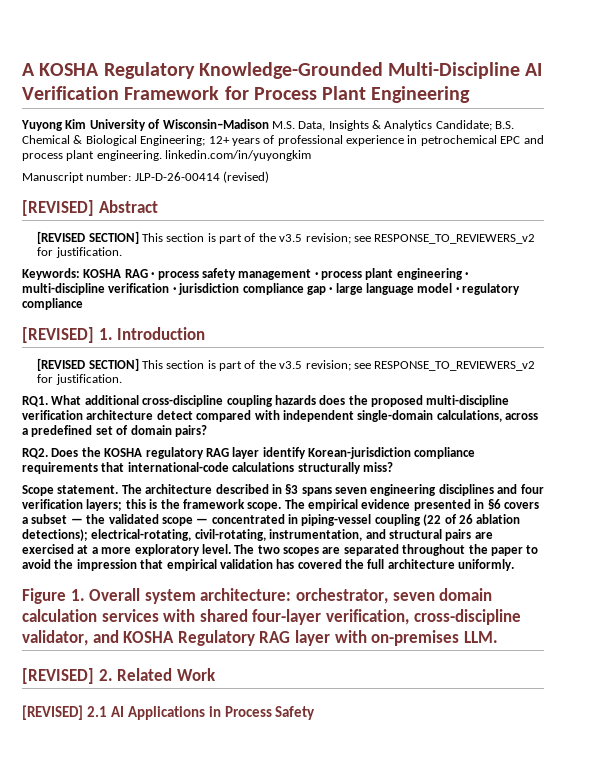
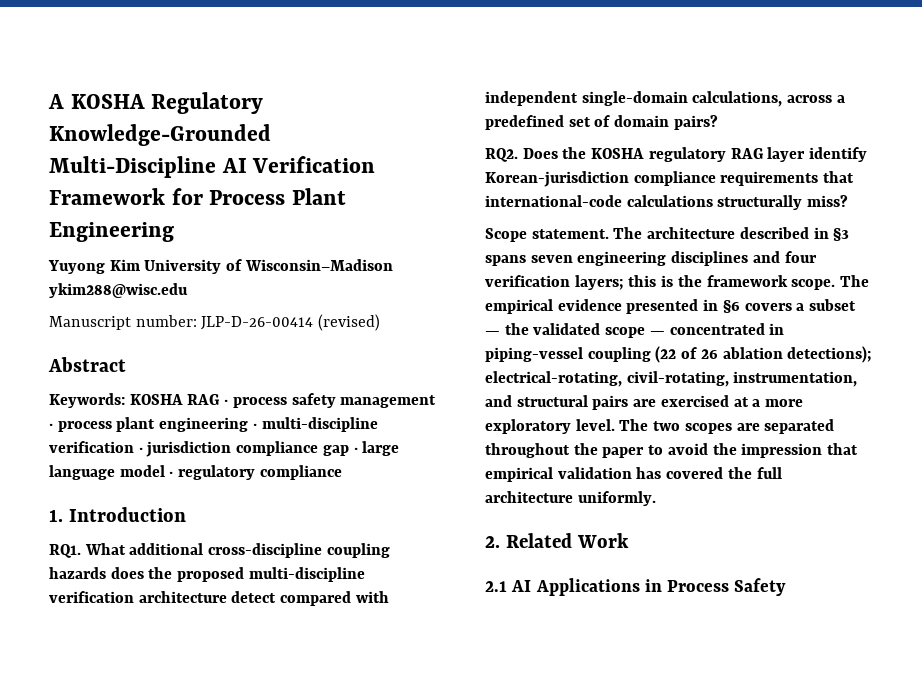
- Yuyong Kim University of Wisconsin–Madison M.S. Data, Insights & Analytics Candidate; B.S. Chemical & Biological Engineering; 12+ years of professional experience in petrochemical EPC and process plant engineering. linkedin.com/in/yuyongkim
+ Yuyong Kim University of Wisconsin–Madison ykim288@wisc.edu
- [REVISED] Abstract
- [REVISED SECTION] This section is part of the v3.5 revision; see RESPONSE_TO_REVIEWERS_v2 for justification.
+ Abstract
- [REVISED] 1. Introduction
- [REVISED SECTION] This section is part of the v3.5 revision; see RESPONSE_TO_REVIEWERS_v2 for justification.
+ 1. Introduction
- Figure 1. Overall system architecture: orchestrator, seven domain calculation services with shared four-layer verification, cross-discipline validator, and KOSHA Regulatory RAG layer with on-premises LLM.
- [REVISED] 2. Related Work
+ 2. Related Work
- [REVISED] 2.1 AI Applications in Process Safety
+ 2.1 AI Applications in Process Safety

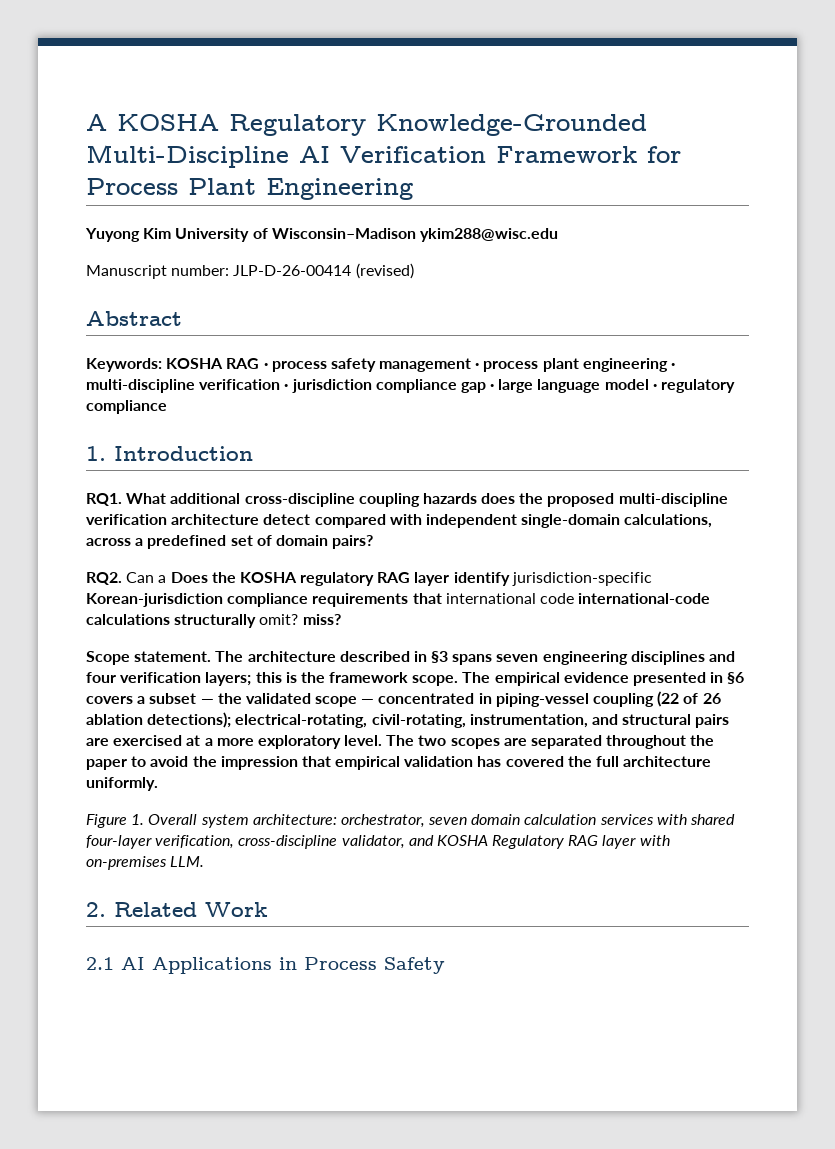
- RQ2. Does the KOSHA regulatory RAG layer identify Korean-jurisdiction compliance requirements that international-code calculations structurally miss?
+ RQ2. Can a Does the KOSHA regulatory RAG layer identify jurisdiction-specific Korean-jurisdiction compliance requirements that international code international-code calculations structurally omit? miss?
+ Figure 1. Overall system architecture: orchestrator, seven domain calculation services with shared four-layer verification, cross-discipline validator, and KOSHA Regulatory RAG layer with on-premises LLM.

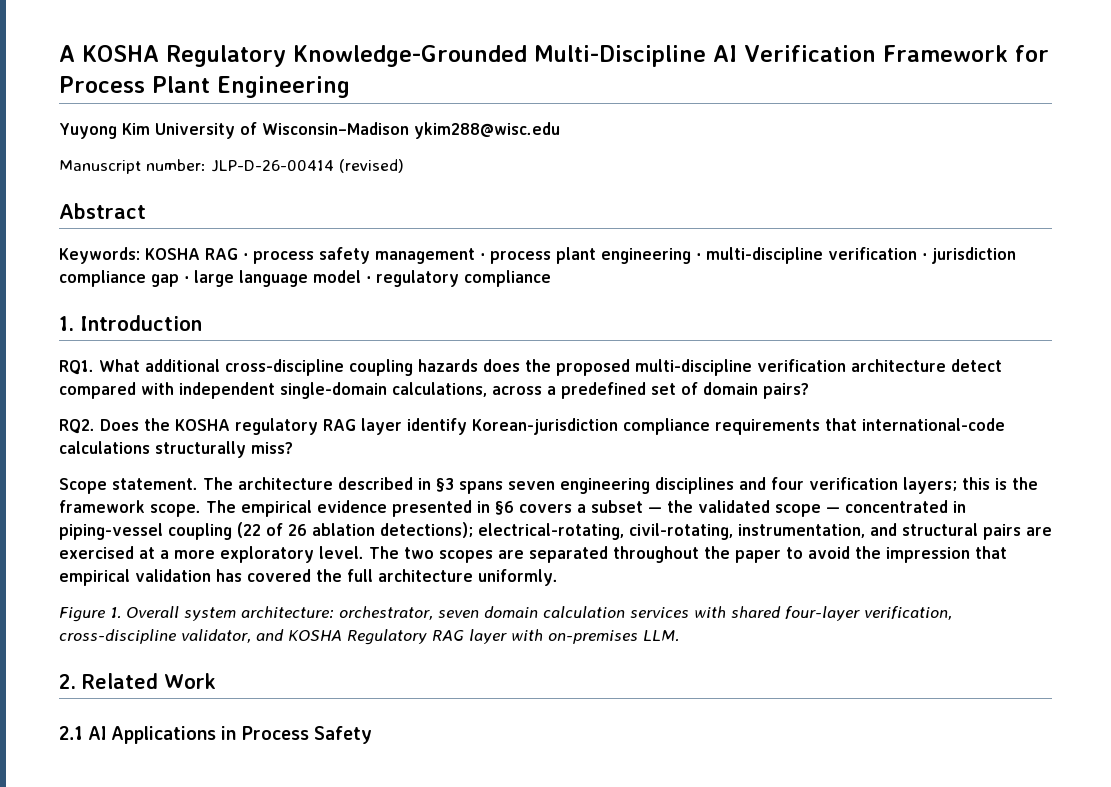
- RQ2. Can a Does the KOSHA regulatory RAG layer identify jurisdiction-specific Korean-jurisdiction compliance requirements that international code international-code calculations structurally omit? miss?
+ RQ2. Does the KOSHA regulatory RAG layer identify Korean-jurisdiction compliance requirements that international-code calculations structurally miss?

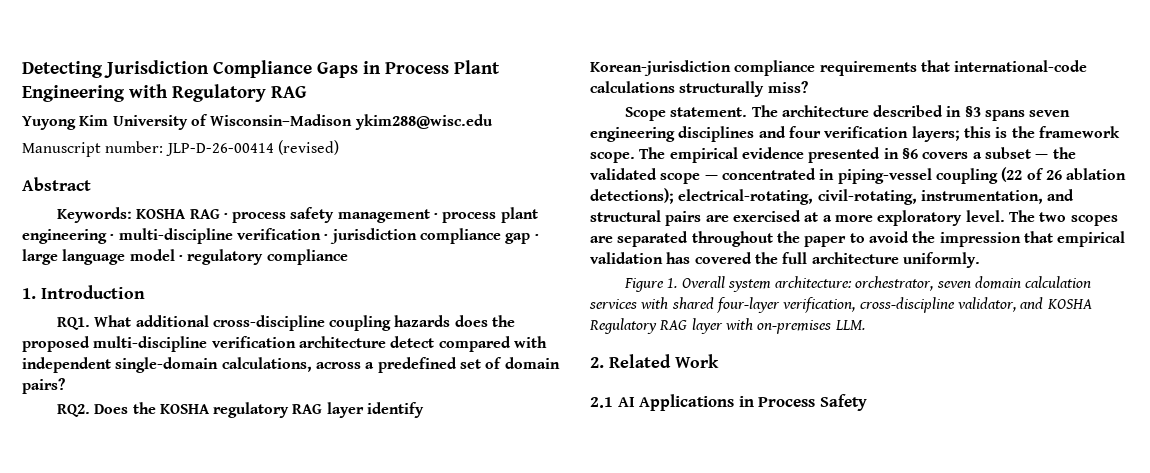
- A KOSHA Regulatory Knowledge-Grounded Multi-Discipline AI Verification Framework for Process Plant Engineering
+ Detecting Jurisdiction Compliance Gaps in Process Plant Engineering with Regulatory RAG

